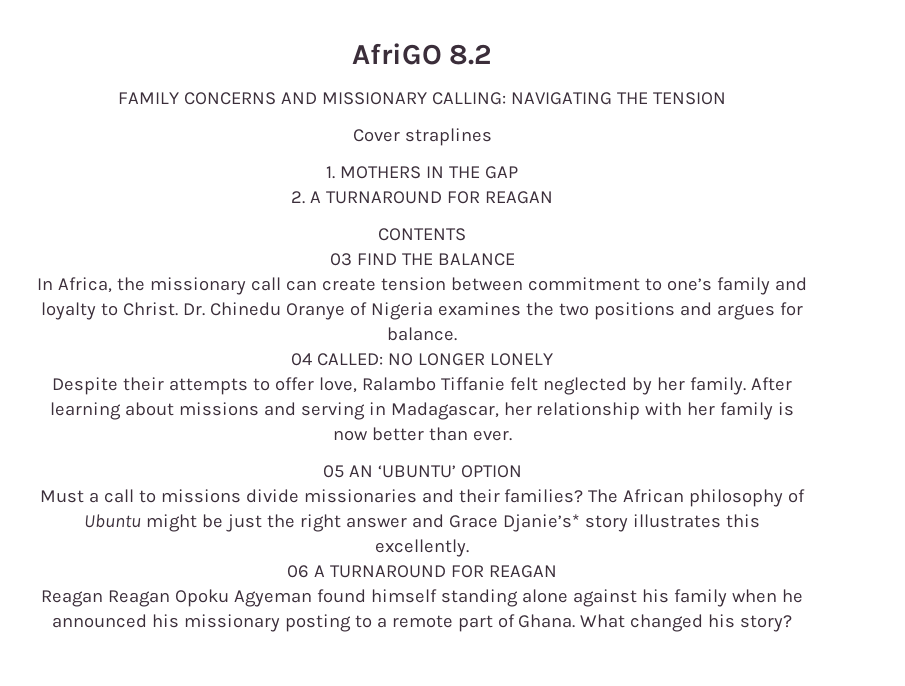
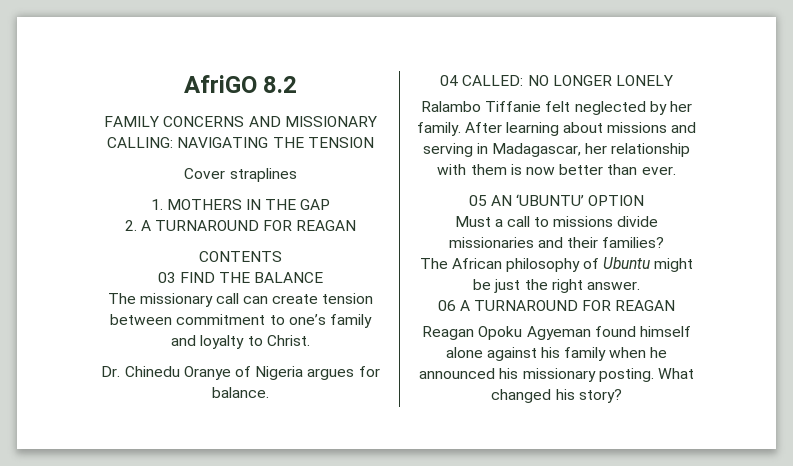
- In Africa, the missionary call can create tension between commitment to one’s family and loyalty to Christ. Dr. Chinedu Oranye of Nigeria examines the two positions and argues for balance.
+ The missionary call can create tension between commitment to one’s family and loyalty to Christ.
+ Dr. Chinedu Oranye of Nigeria argues for balance.
- Despite their attempts to offer love, Ralambo Tiffanie felt neglected by her family.
+ Ralambo Tiffanie felt neglected by her family.
- After learning about missions and serving in Madagascar, her relationship with her family is now better than ever.
+ After learning about missions and serving in Madagascar, her relationship with them is now better than ever.
- Must a call to missions divide missionaries and their families? The African philosophy of Ubuntu might be just the right answer and Grace Djanie’s* story illustrates this excellently.
+ Must a call to missions divide missionaries and their families?
+ The African philosophy of Ubuntu might be just the right answer.
- Reagan Reagan Opoku Agyeman found himself standing alone against his family when he announced his missionary posting to a remote part of Ghana.
+ Reagan Opoku Agyeman found himself alone against his family when he announced his missionary posting.

